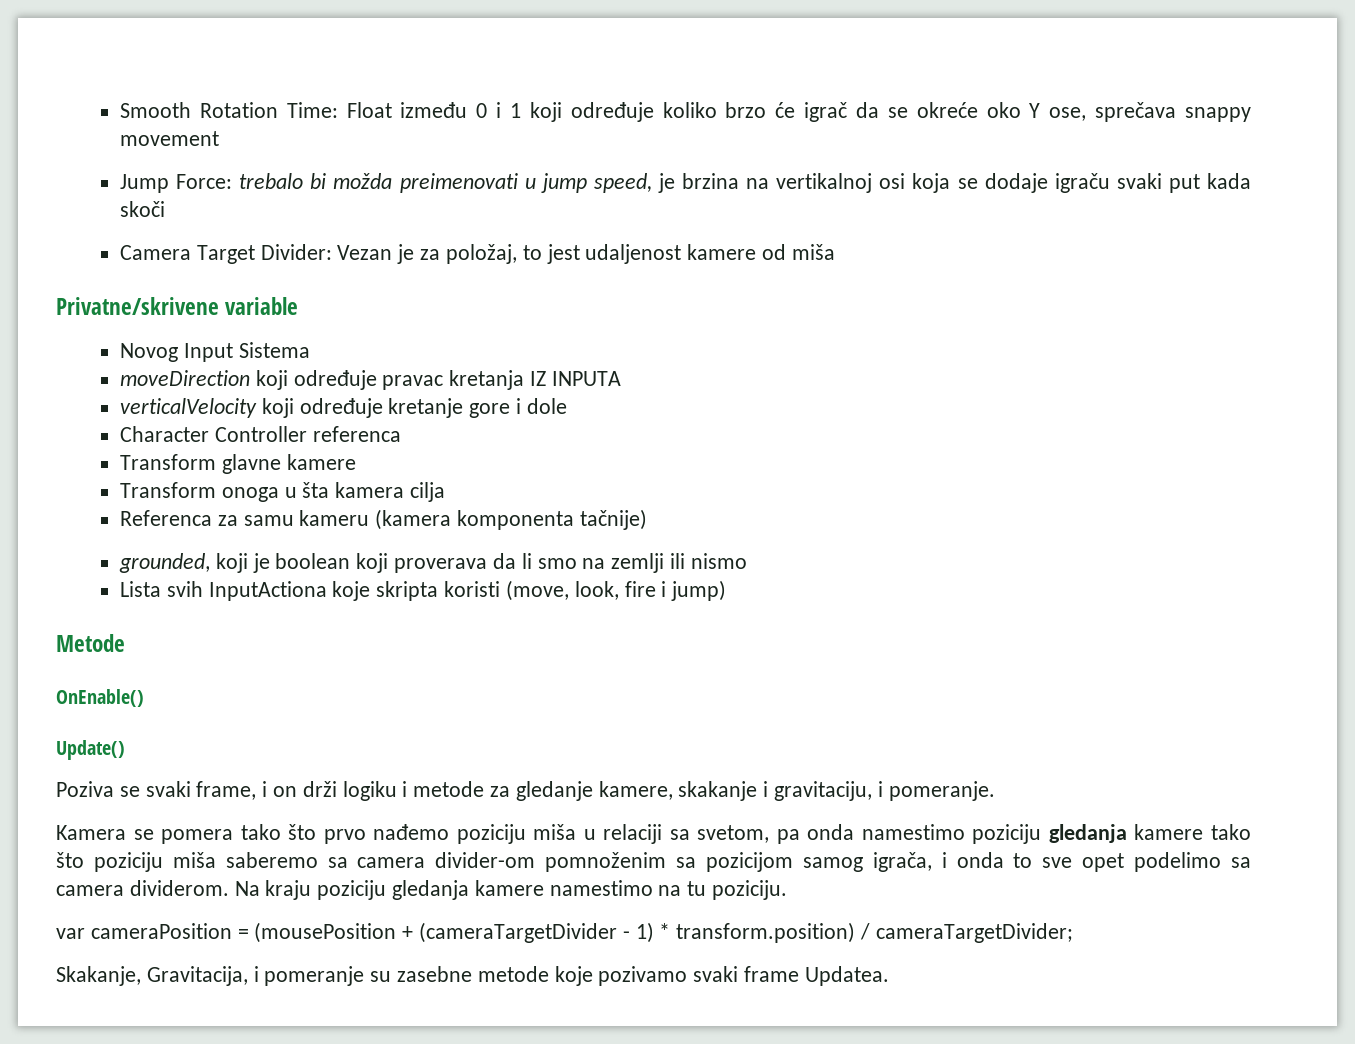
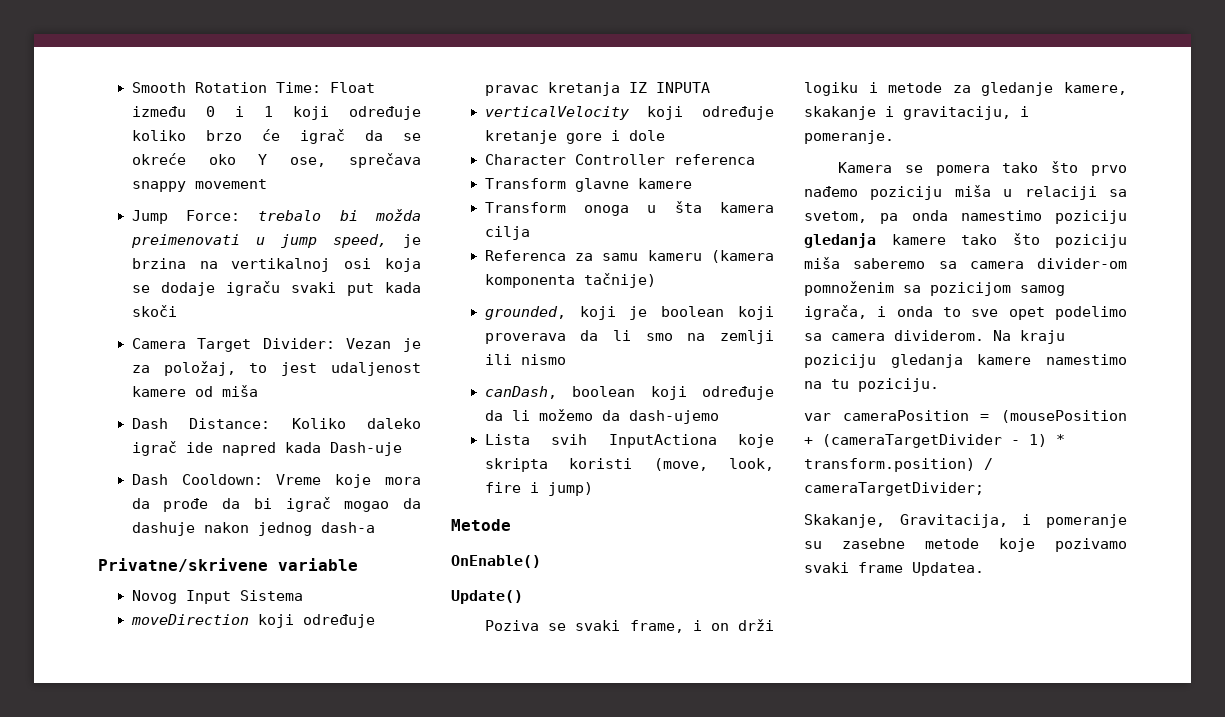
+ Dash Distance: Koliko daleko igrač ide napred kada Dash-uje
+ Dash Cooldown: Vreme koje mora da prođe da bi igrač mogao da dashuje nakon jednog dash-a
+ canDash, boolean koji određuje da li možemo da dash-ujemo

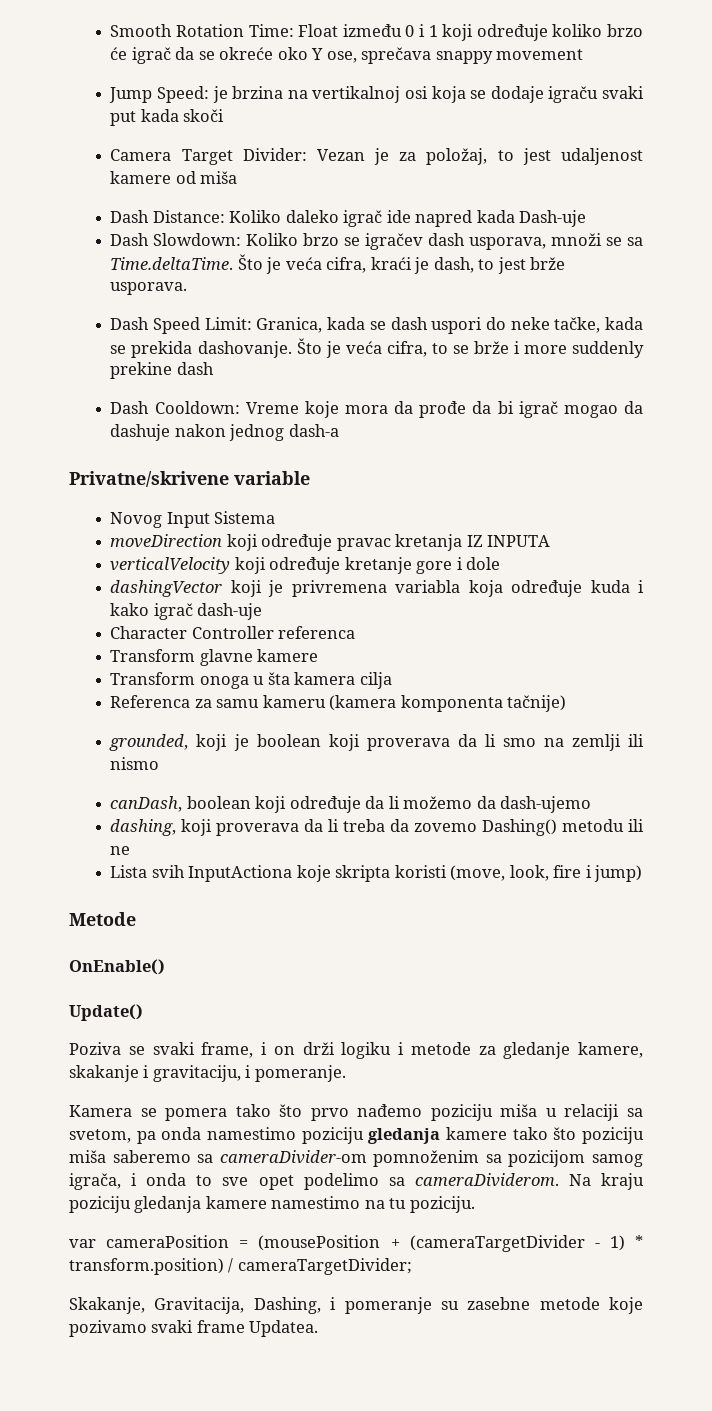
- Jump Force: trebalo bi možda preimenovati u jump speed, je brzina na vertikalnoj osi koja se dodaje igraču svaki put kada skoči
+ Jump Speed: je brzina na vertikalnoj osi koja se dodaje igraču svaki put kada skoči
+ Dash Slowdown: Koliko brzo se igračev dash usporava, množi se sa Time.deltaTime. Što je veća cifra, kraći je dash, to jest brže usporava.
+ Dash Speed Limit: Granica, kada se dash uspori do neke tačke, kada se prekida dashovanje. Što je veća cifra, to se brže i more suddenly prekine dash
+ dashingVector koji je privremena variabla koja određuje kuda i kako igrač dash-uje
+ dashing, koji proverava da li treba da zovemo Dashing() metodu ili ne
- Kamera se pomera tako što prvo nađemo poziciju miša u relaciji sa svetom, pa onda namestimo poziciju gledanja kamere tako što poziciju miša saberemo sa camera divider-om pomnoženim sa pozicijom samog igrača, i onda to sve opet podelimo sa camera dividerom.
+ Kamera se pomera tako što prvo nađemo poziciju miša u relaciji sa svetom, pa onda namestimo poziciju gledanja kamere tako što poziciju miša saberemo sa cameraDivider-om pomnoženim sa pozicijom samog igrača, i onda to sve opet podelimo sa cameraDividerom.
- Skakanje, Gravitacija, i pomeranje su zasebne metode koje pozivamo svaki frame Updatea.
+ Skakanje, Gravitacija, Dashing, i pomeranje su zasebne metode koje pozivamo svaki frame Updatea.

